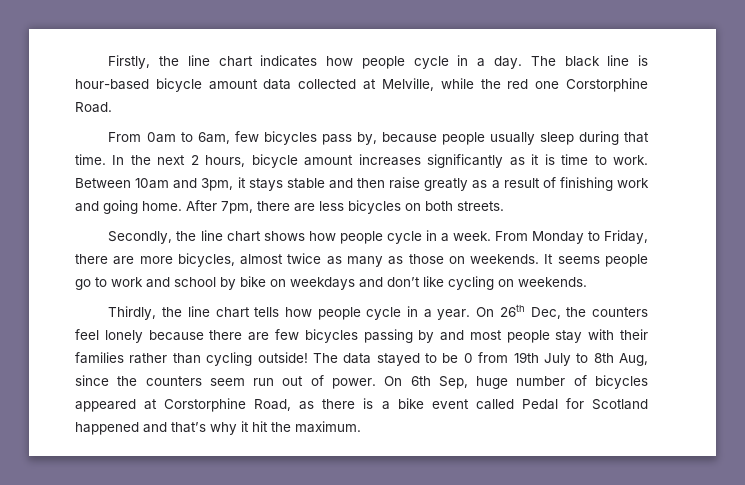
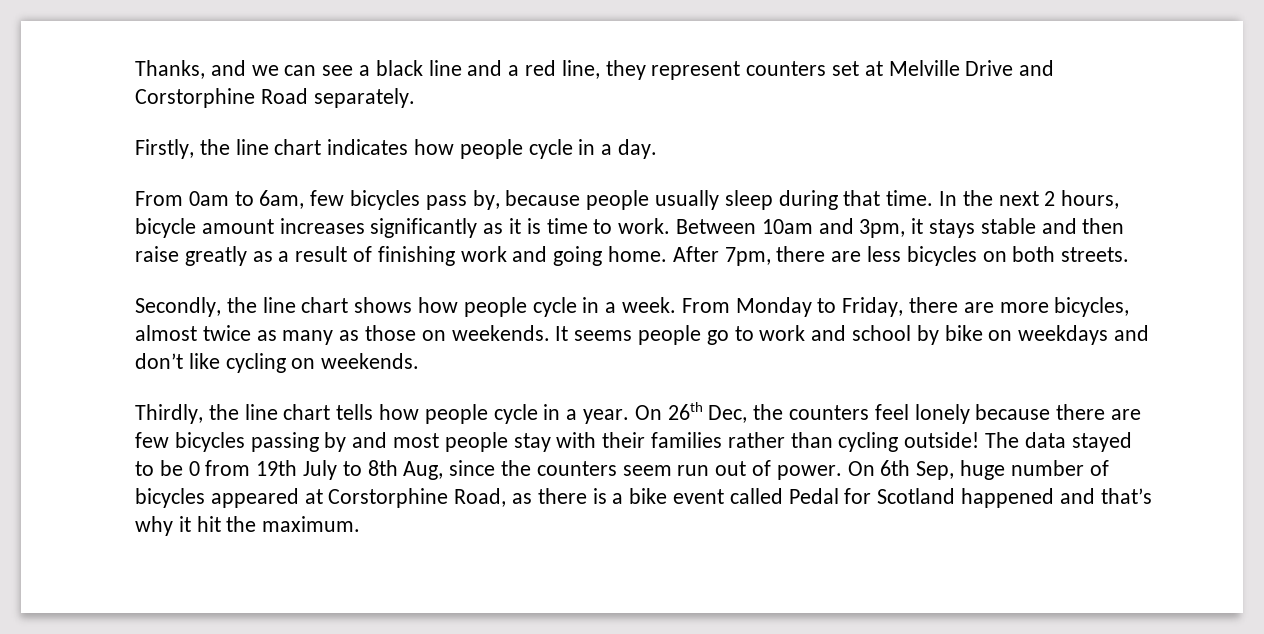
+ Thanks, and we can see a black line and a red line, they represent counters set at Melville Drive and Corstorphine Road separately.
- The black line is hour-based bicycle amount data collected at Melville, while the red one Corstorphine Road.

